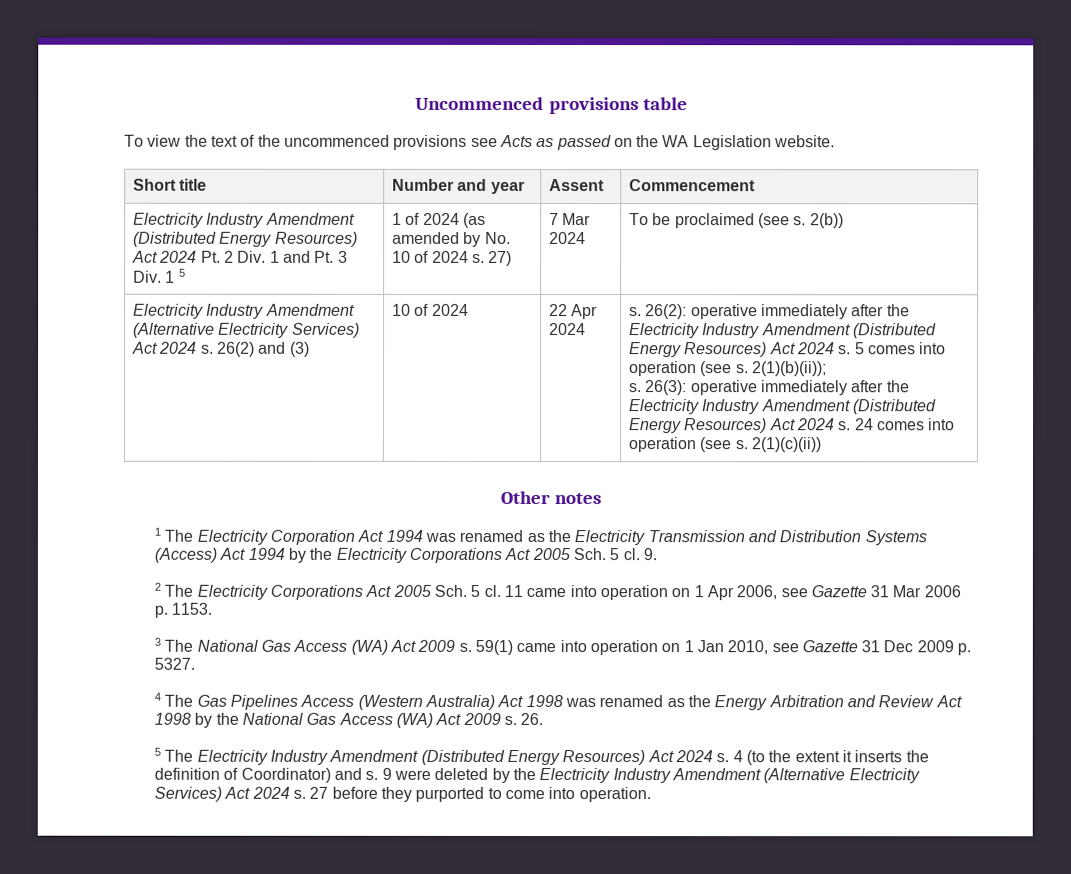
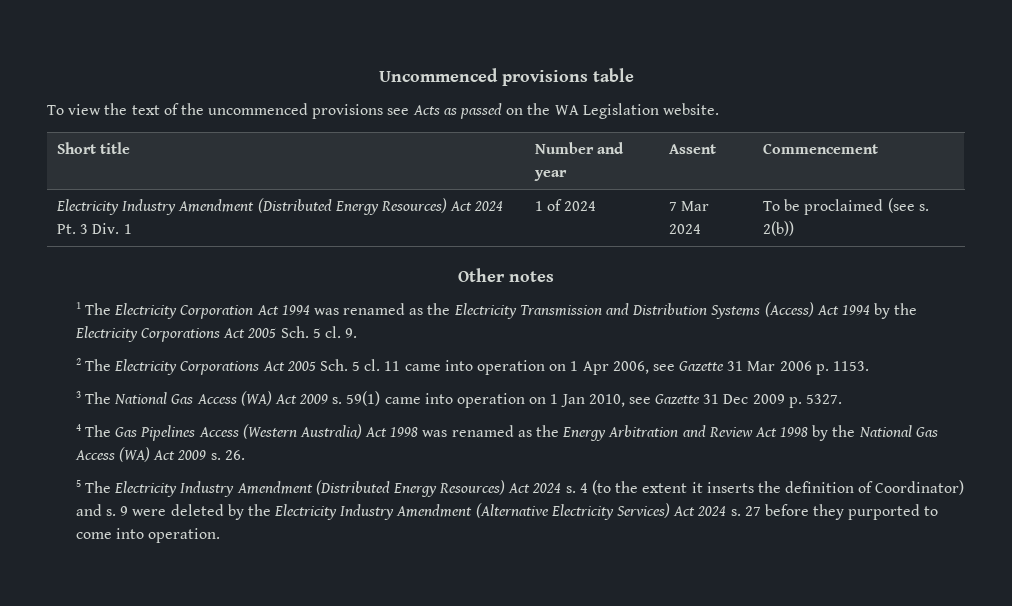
- Electricity Industry Amendment (Distributed Energy Resources) Act 2024 Pt. 2 Div. 1 and Pt. 3 Div. 1 5 | 1 of 2024 (as amended by No. 10 of 2024 s. 27) | 7 Mar 2024 | To be proclaimed (see s. 2(b))
+ Electricity Industry Amendment (Distributed Energy Resources) Act 2024 Pt. 3 Div. 1 | 1 of 2024 | 7 Mar 2024 | To be proclaimed (see s. 2(b))
- Electricity Industry Amendment (Alternative Electricity Services) Act 2024 s. 26(2) and (3) | 10 of 2024 | 22 Apr 2024 | s. 26(2): operative immediately after the Electricity Industry Amendment (Distributed Energy Resources) Act 2024 s. 5 comes into operation (see s. 2(1)(b)(ii));
- s. 26(3): operative immediately after the Electricity Industry Amendment (Distributed Energy Resources) Act 2024 s. 24 comes into operation (see s. 2(1)(c)(ii))

